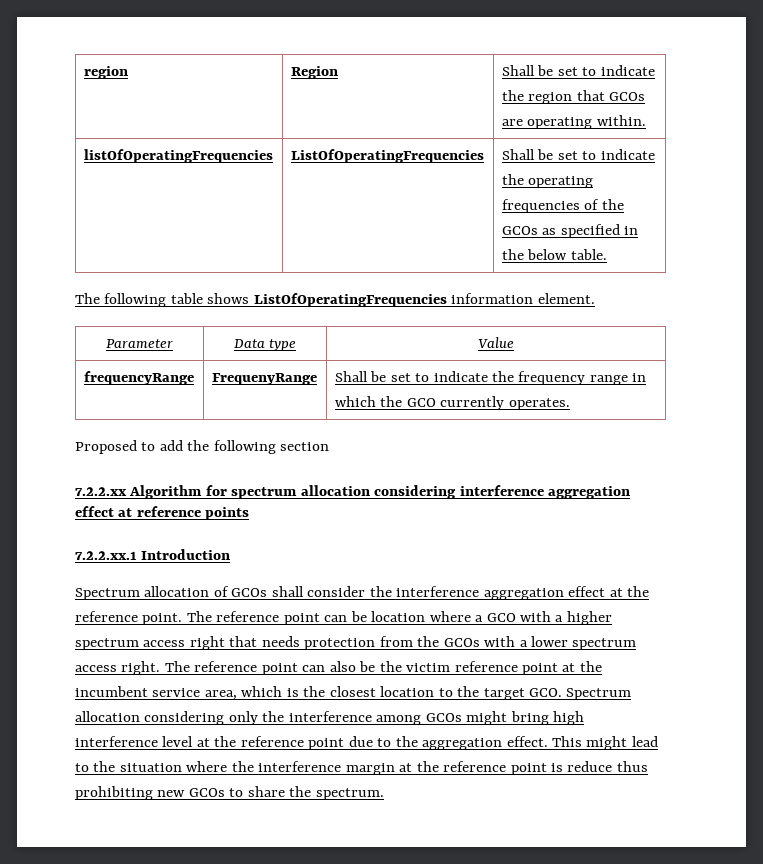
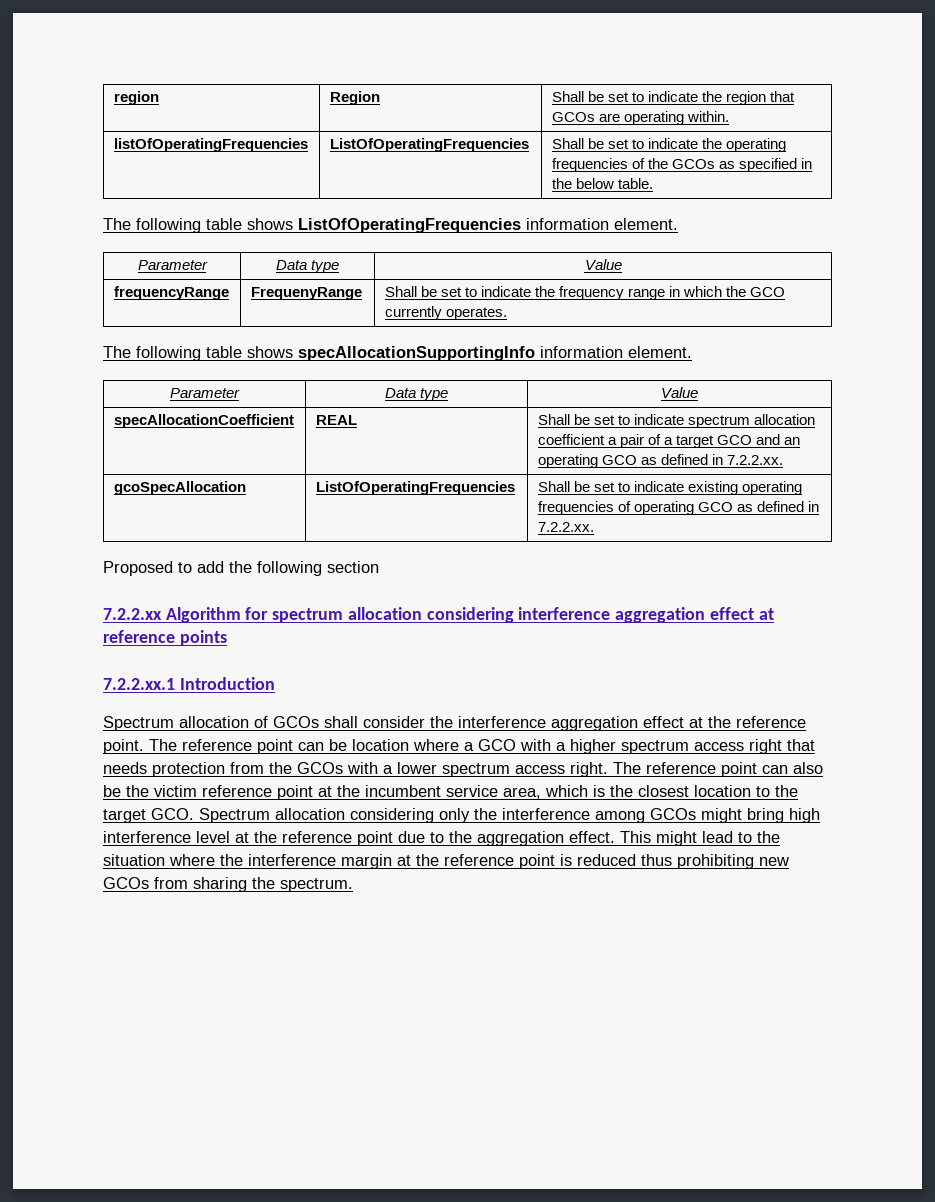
+ The following table shows specAllocationSupportingInfo information element.
+ Parameter | Data type | Value
+ specAllocationCoefficient | REAL | Shall be set to indicate spectrum allocation coefficient a pair of a target GCO and an operating GCO as defined in 7.2.2.xx.
+ gcoSpecAllocation | ListOfOperatingFrequencies | Shall be set to indicate existing operating frequencies of operating GCO as defined in 7.2.2.xx.
- This might lead to the situation where the interference margin at the reference point is reduce thus prohibiting new GCOs to share the spectrum.
+ This might lead to the situation where the interference margin at the reference point is reduced thus prohibiting new GCOs from sharing the spectrum.

